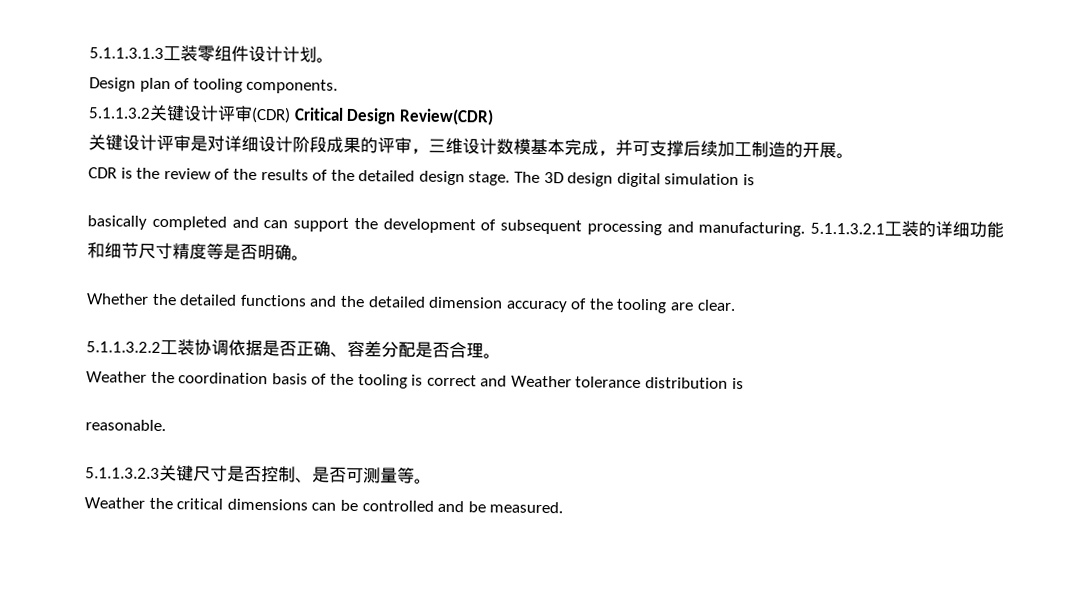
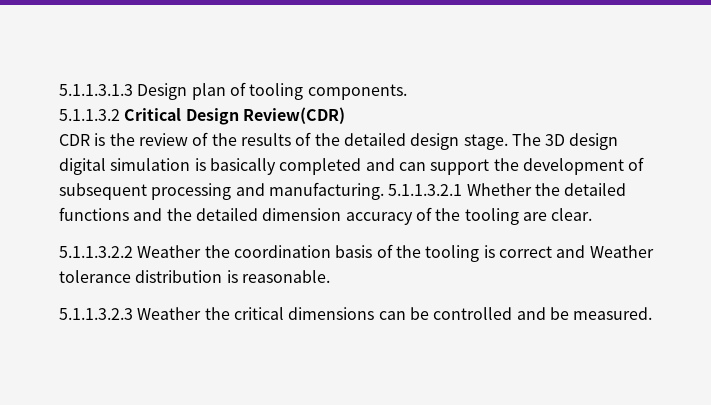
- 5.1.1.3.1.3工装零组件设计计划。
- Design plan of tooling components.
+ 5.1.1.3.1.3 Design plan of tooling components.
- 5.1.1.3.2关键设计评审(CDR) Critical Design Review(CDR)
+ 5.1.1.3.2 Critical Design Review(CDR)
- 关键设计评审是对详细设计阶段成果的评审，三维设计数模基本完成，并可支撑后续加工制造的开展。
- The 3D design digital simulation is
- basically completed and can support the development of subsequent processing and manufacturing.
+ The 3D design digital simulation is basically completed and can support the development of subsequent processing and manufacturing.
- 5.1.1.3.2.1工装的详细功能和细节尺寸精度等是否明确。
- Whether the detailed functions and the detailed dimension accuracy of the tooling are clear.
+ 5.1.1.3.2.1 Whether the detailed functions and the detailed dimension accuracy of the tooling are clear.
- 5.1.1.3.2.2工装协调依据是否正确、容差分配是否合理。
- Weather the coordination basis of the tooling is correct and Weather tolerance distribution is
- reasonable.
+ 5.1.1.3.2.2 Weather the coordination basis of the tooling is correct and Weather tolerance distribution is reasonable.
- 5.1.1.3.2.3关键尺寸是否控制、是否可测量等。
- Weather the critical dimensions can be controlled and be measured.
+ 5.1.1.3.2.3 Weather the critical dimensions can be controlled and be measured.

